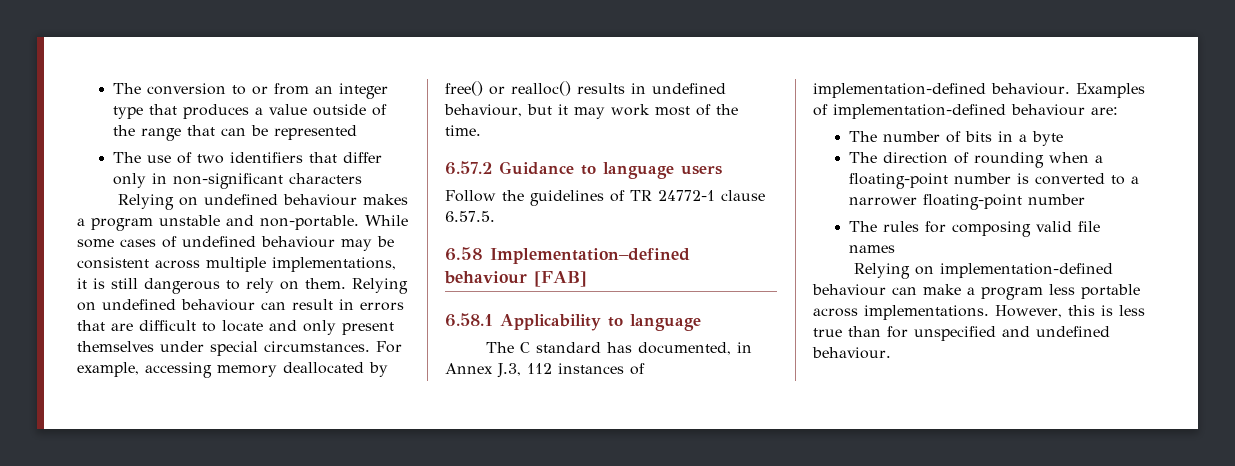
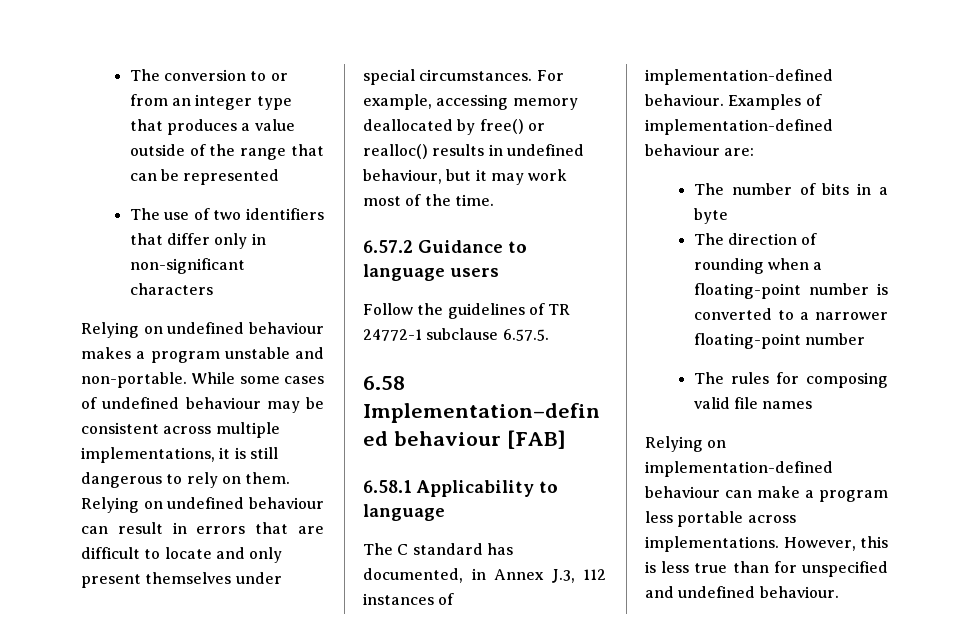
- Follow the guidelines of TR 24772-1 clause 6.57.5.
+ Follow the guidelines of TR 24772-1 subclause 6.57.5.

